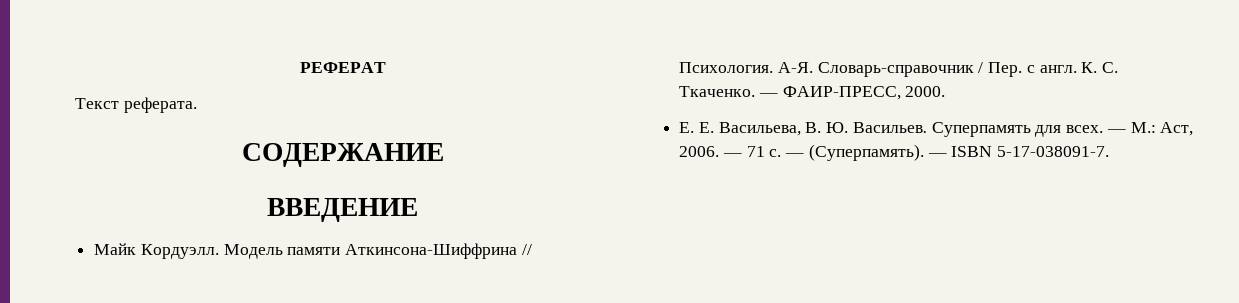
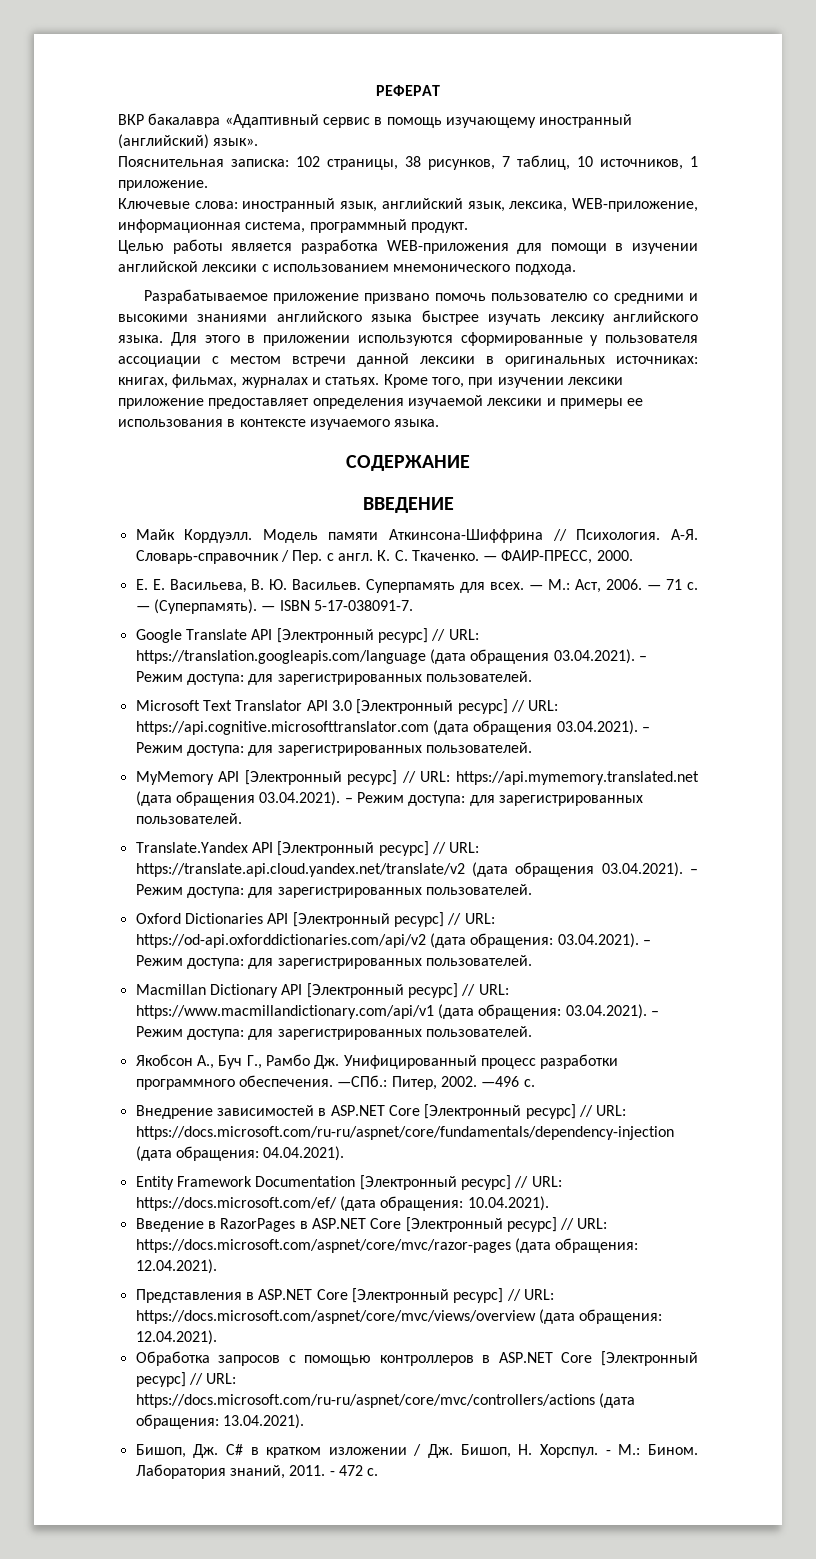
- Текст реферата.
+ ВКР бакалавра «Адаптивный сервис в помощь изучающему иностранный (английский) язык».
+ Пояснительная записка: 102 страницы, 38 рисунков, 7 таблиц, 10 источников, 1 приложение.
+ Ключевые слова: иностранный язык, английский язык, лексика, WEB-приложение, информационная система, программный продукт.
+ Целью работы является разработка WEB-приложения для помощи в изучении английской лексики с использованием мнемонического подхода.
+ Разрабатываемое приложение призвано помочь пользователю со средними и высокими знаниями английского языка быстрее изучать лексику английского языка. Для этого в приложении используются сформированные у пользователя ассоциации с местом встречи данной лексики в оригинальных источниках: книгах, фильмах, журналах и статьях. Кроме того, при изучении лексики приложение предоставляет определения изучаемой лексики и примеры ее использования в контексте изучаемого языка.
+ Google Translate API [Электронный ресурс] // URL: https://translation.googleapis.com/language (дата обращения 03.04.2021). – Режим доступа: для зарегистрированных пользователей.
+ Microsoft Text Translator API 3.0 [Электронный ресурс] // URL: https://api.cognitive.microsofttranslator.com (дата обращения 03.04.2021). – Режим доступа: для зарегистрированных пользователей.
+ MyMemory API [Электронный ресурс] // URL: https://api.mymemory.translated.net (дата обращения 03.04.2021). – Режим доступа: для зарегистрированных пользователей.
+ Translate.Yandex API [Электронный ресурс] // URL: https://translate.api.cloud.yandex.net/translate/v2 (дата обращения 03.04.2021). – Режим доступа: для зарегистрированных пользователей.
+ Oxford Dictionaries API [Электронный ресурс] // URL: https://od-api.oxforddictionaries.com/api/v2 (дата обращения: 03.04.2021). – Режим доступа: для зарегистрированных пользователей.
+ Macmillan Dictionary API [Электронный ресурс] // URL: https://www.macmillandictionary.com/api/v1 (дата обращения: 03.04.2021). – Режим доступа: для зарегистрированных пользователей.
+ Якобсон А., Буч Г., Рамбо Дж. Унифицированный процесс разработки программного обеспечения. —СПб.: Питер, 2002. —496 с.
+ Внедрение зависимостей в ASP.NET Core [Электронный ресурс] // URL: https://docs.microsoft.com/ru-ru/aspnet/core/fundamentals/dependency-injection (дата обращения: 04.04.2021).
+ Entity Framework Documentation [Электронный ресурс] // URL: https://docs.microsoft.com/ef/ (дата обращения: 10.04.2021).
+ Введение в RazorPages в ASP.NET Core [Электронный ресурс] // URL: https://docs.microsoft.com/aspnet/core/mvc/razor-pages (дата обращения: 12.04.2021).
+ Представления в ASP.NET Core [Электронный ресурс] // URL: https://docs.microsoft.com/aspnet/core/mvc/views/overview (дата обращения: 12.04.2021).
+ Обработка запросов с помощью контроллеров в ASP.NET Core [Электронный ресурс] // URL: https://docs.microsoft.com/ru-ru/aspnet/core/mvc/controllers/actions (дата обращения: 13.04.2021).
+ Бишоп, Дж. С# в кратком изложении / Дж. Бишоп, Н. Хорспул. - М.: Бином. Лаборатория знаний, 2011. - 472 c.

